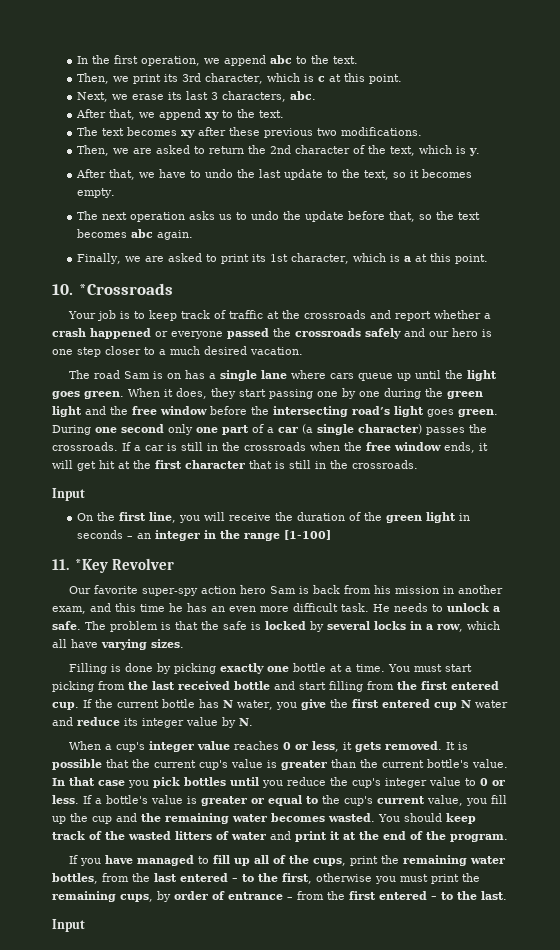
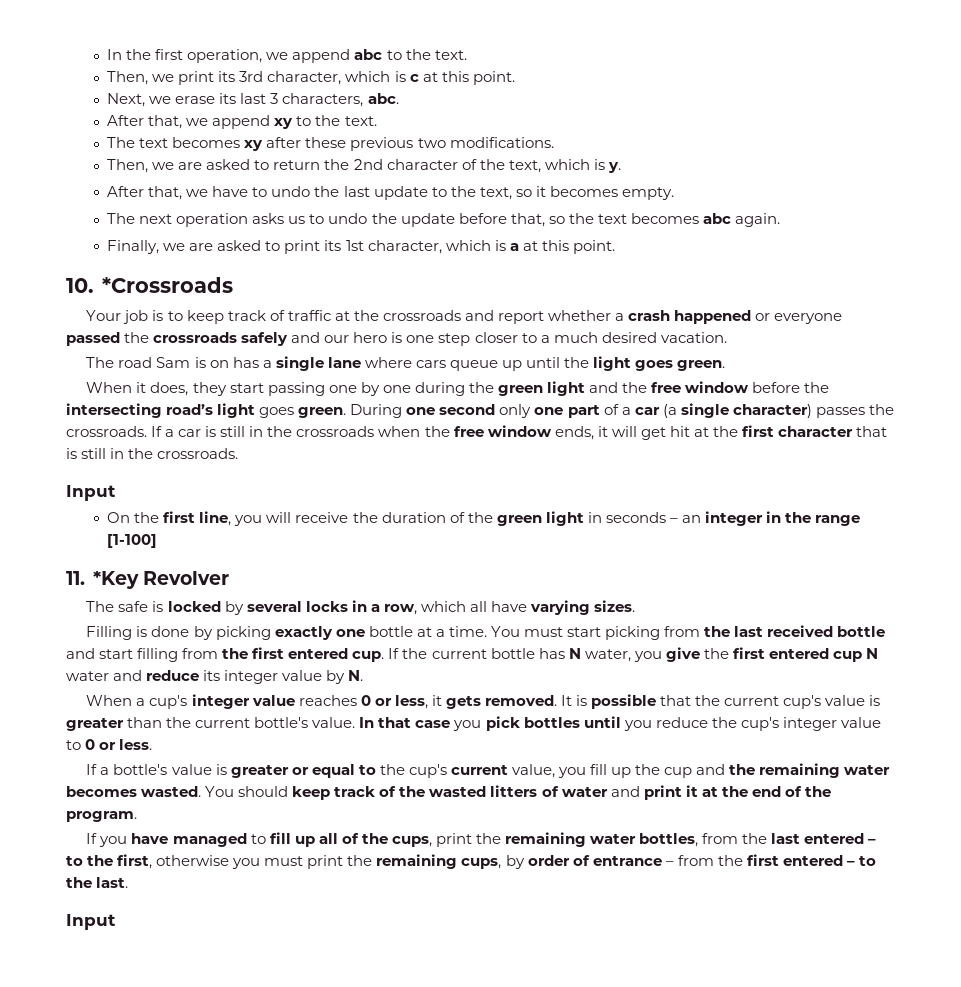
- The road Sam is on has a single lane where cars queue up until the light goes green. When it does, they start passing one by one during the green light and the free window before the intersecting road’s light goes green.
+ The road Sam is on has a single lane where cars queue up until the light goes green.
+ When it does, they start passing one by one during the green light and the free window before the intersecting road’s light goes green.
- Our favorite super-spy action hero Sam is back from his mission in another exam, and this time he has an even more difficult task. He needs to unlock a safe. The problem is that the safe is locked by several locks in a row, which all have varying sizes.
+ The safe is locked by several locks in a row, which all have varying sizes.
- In that case you pick bottles until you reduce the cup's integer value to 0 or less. If a bottle's value is greater or equal to the cup's current value, you fill up the cup and the remaining water becomes wasted.
+ In that case you pick bottles until you reduce the cup's integer value to 0 or less.
+ If a bottle's value is greater or equal to the cup's current value, you fill up the cup and the remaining water becomes wasted.

